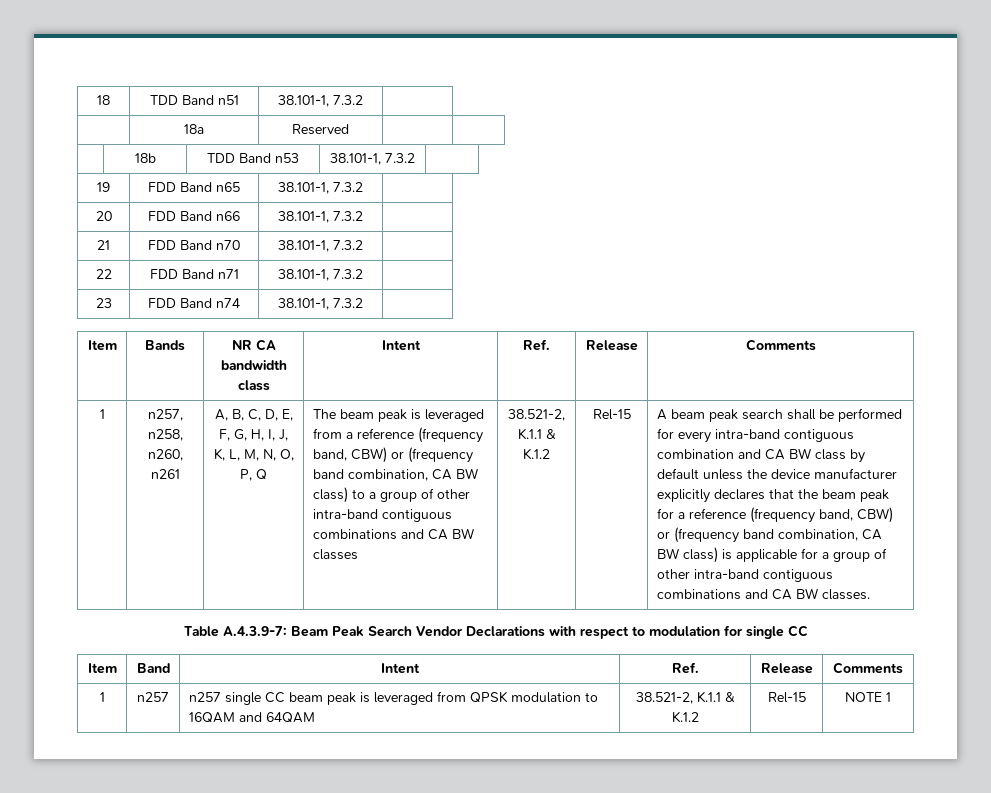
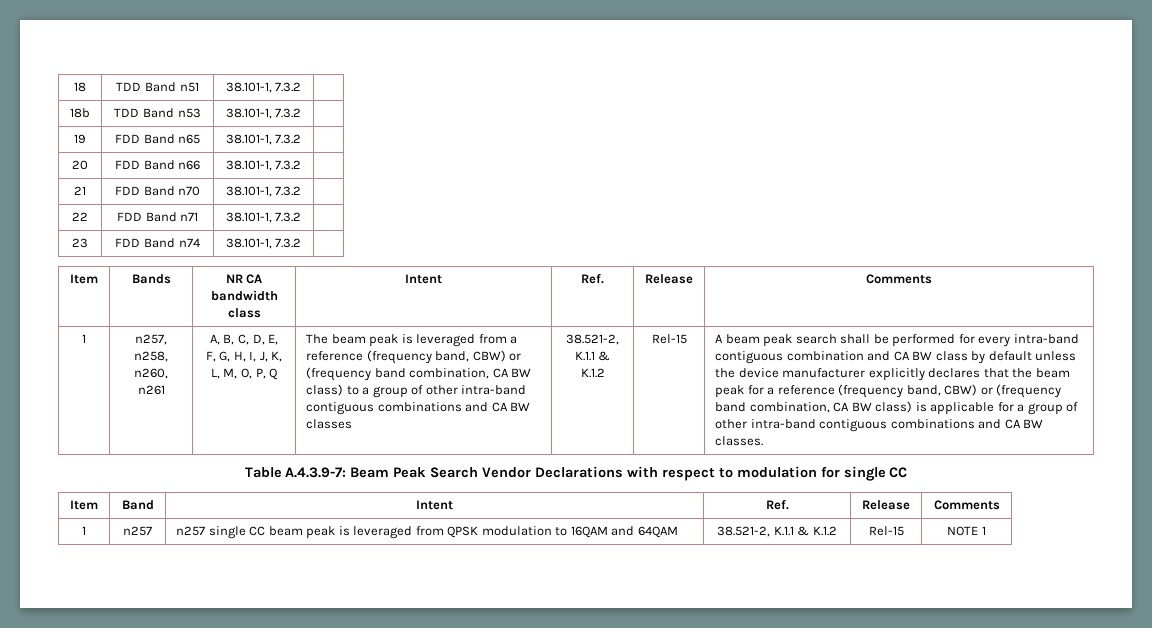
- | 18a | Reserved | |
- | 18b | TDD Band n53 | 38.101-1, 7.3.2 |
+ 18b | TDD Band n53 | 38.101-1, 7.3.2 |
- A, B, C, D, E, F, G, H, I, J, K, L, M, N, O, P, Q
+ A, B, C, D, E, F, G, H, I, J, K, L, M, O, P, Q

